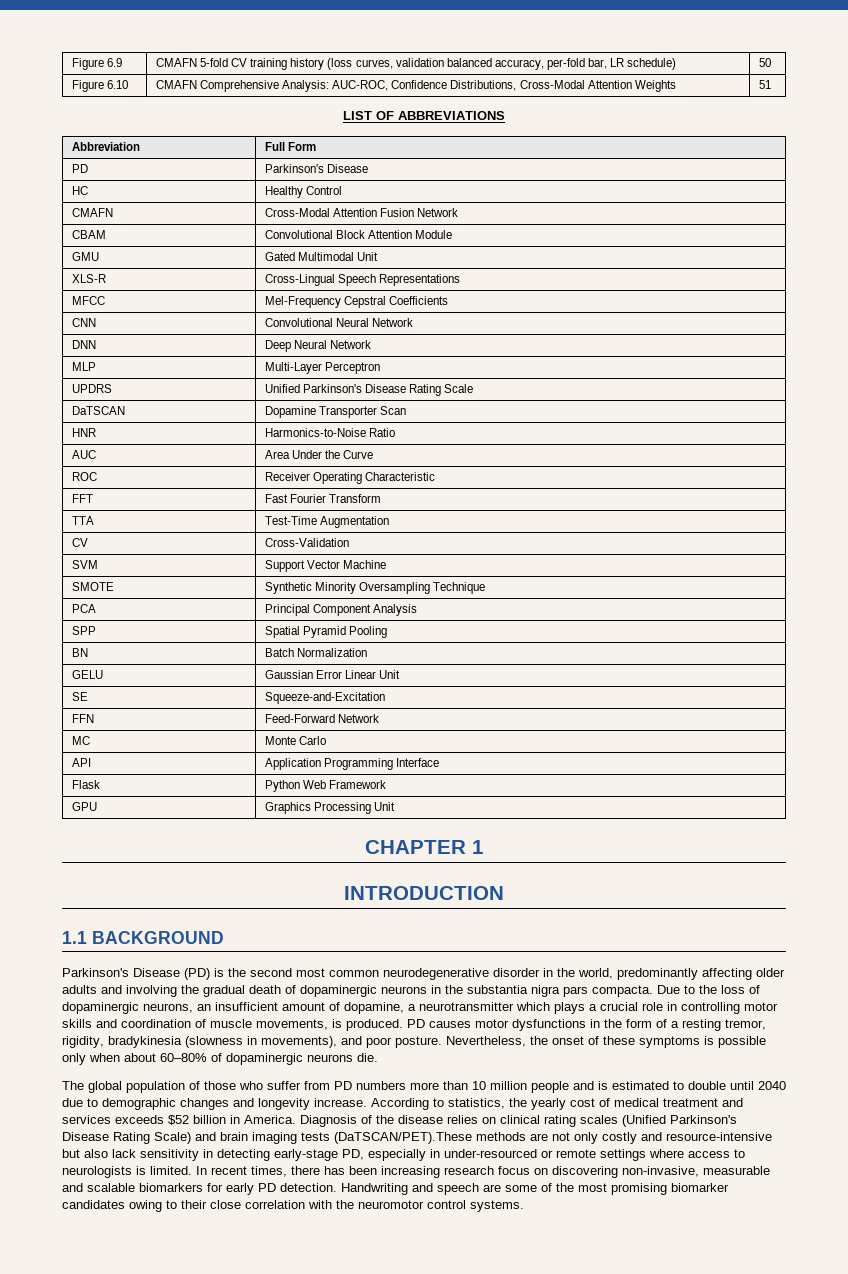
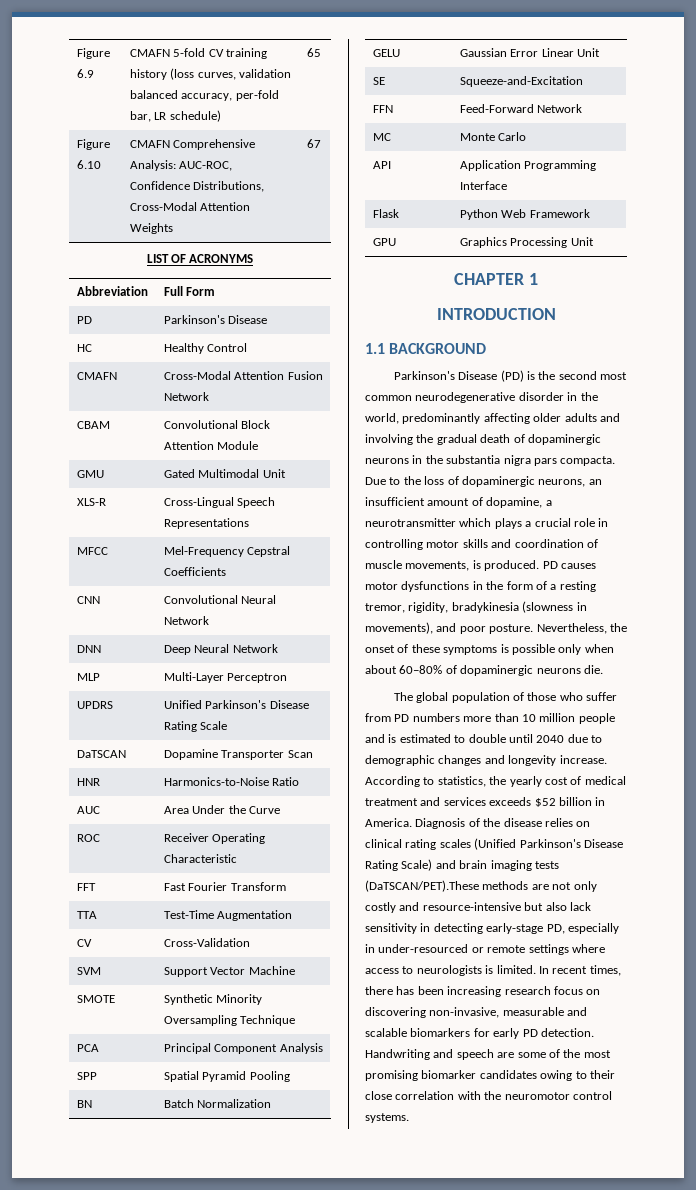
- Figure 6.9 | CMAFN 5-fold CV training history (loss curves, validation balanced accuracy, per-fold bar, LR schedule) | 50
+ Figure 6.9 | CMAFN 5-fold CV training history (loss curves, validation balanced accuracy, per-fold bar, LR schedule) | 65
- Figure 6.10 | CMAFN Comprehensive Analysis: AUC-ROC, Confidence Distributions, Cross-Modal Attention Weights | 51
+ Figure 6.10 | CMAFN Comprehensive Analysis: AUC-ROC, Confidence Distributions, Cross-Modal Attention Weights | 67
- LIST OF ABBREVIATIONS
+ LIST OF ACRONYMS

